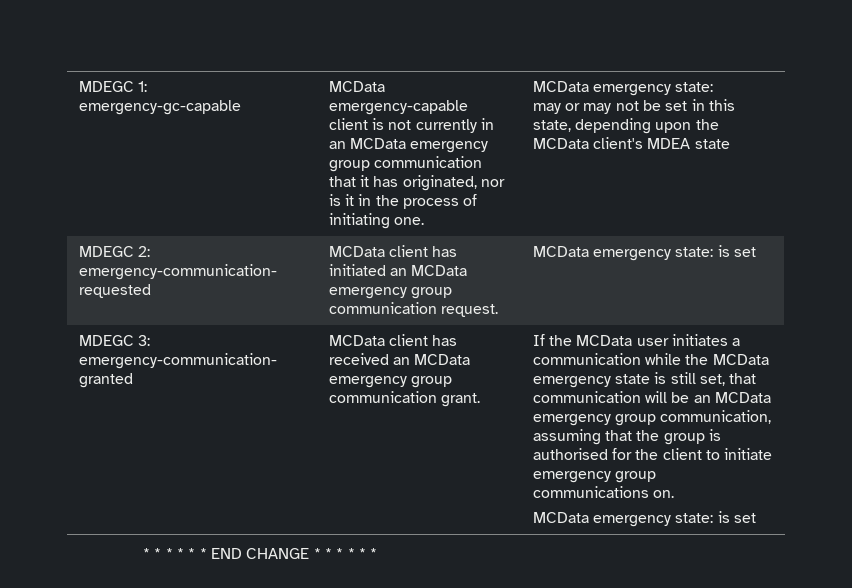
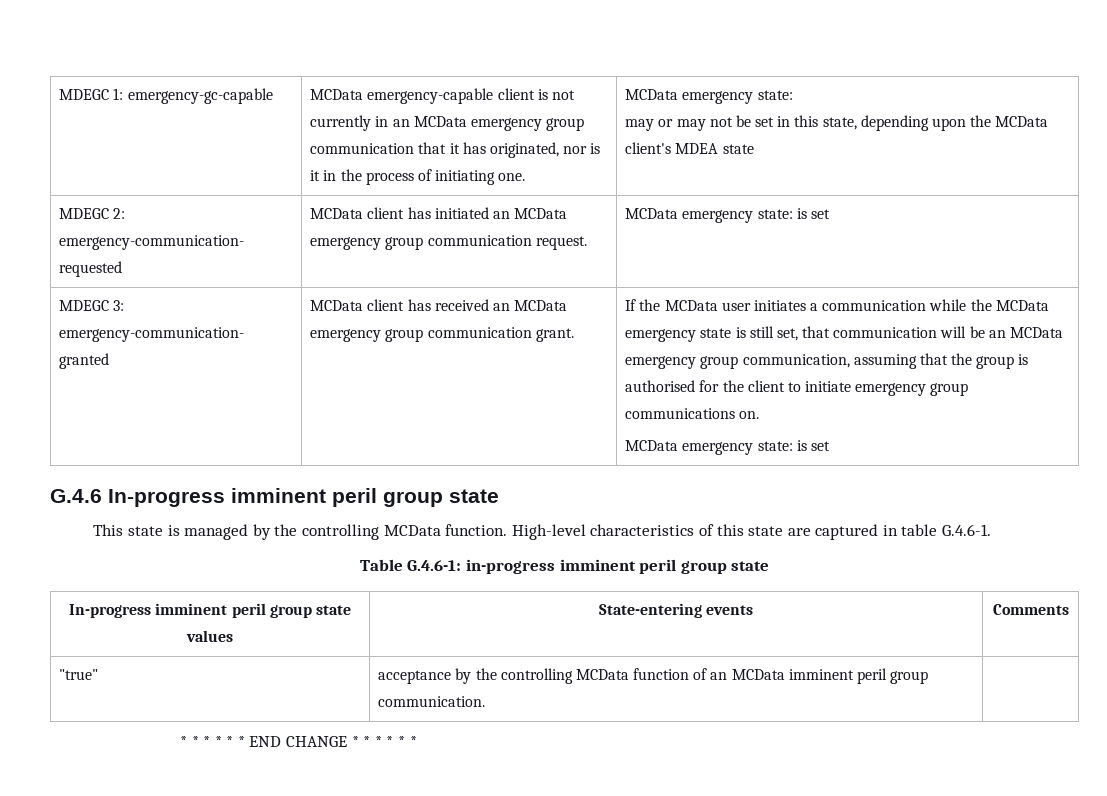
+ G.4.6 In-progress imminent peril group state
+ This state is managed by the controlling MCData function. High-level characteristics of this state are captured in table G.4.6-1.
+ Table G.4.6-1: in-progress imminent peril group state
+ In-progress imminent peril group state values | State-entering events | Comments
+ "true" | acceptance by the controlling MCData function of an MCData imminent peril group communication. |

